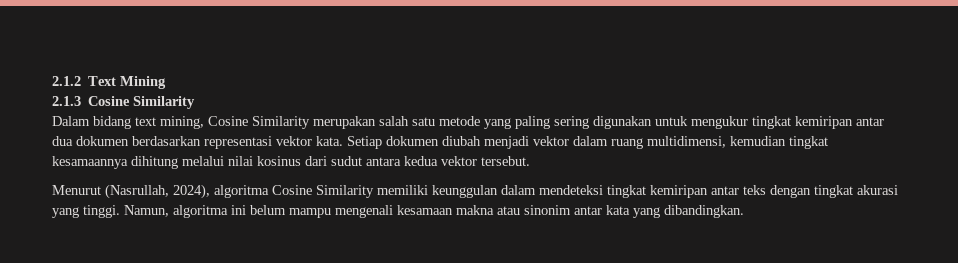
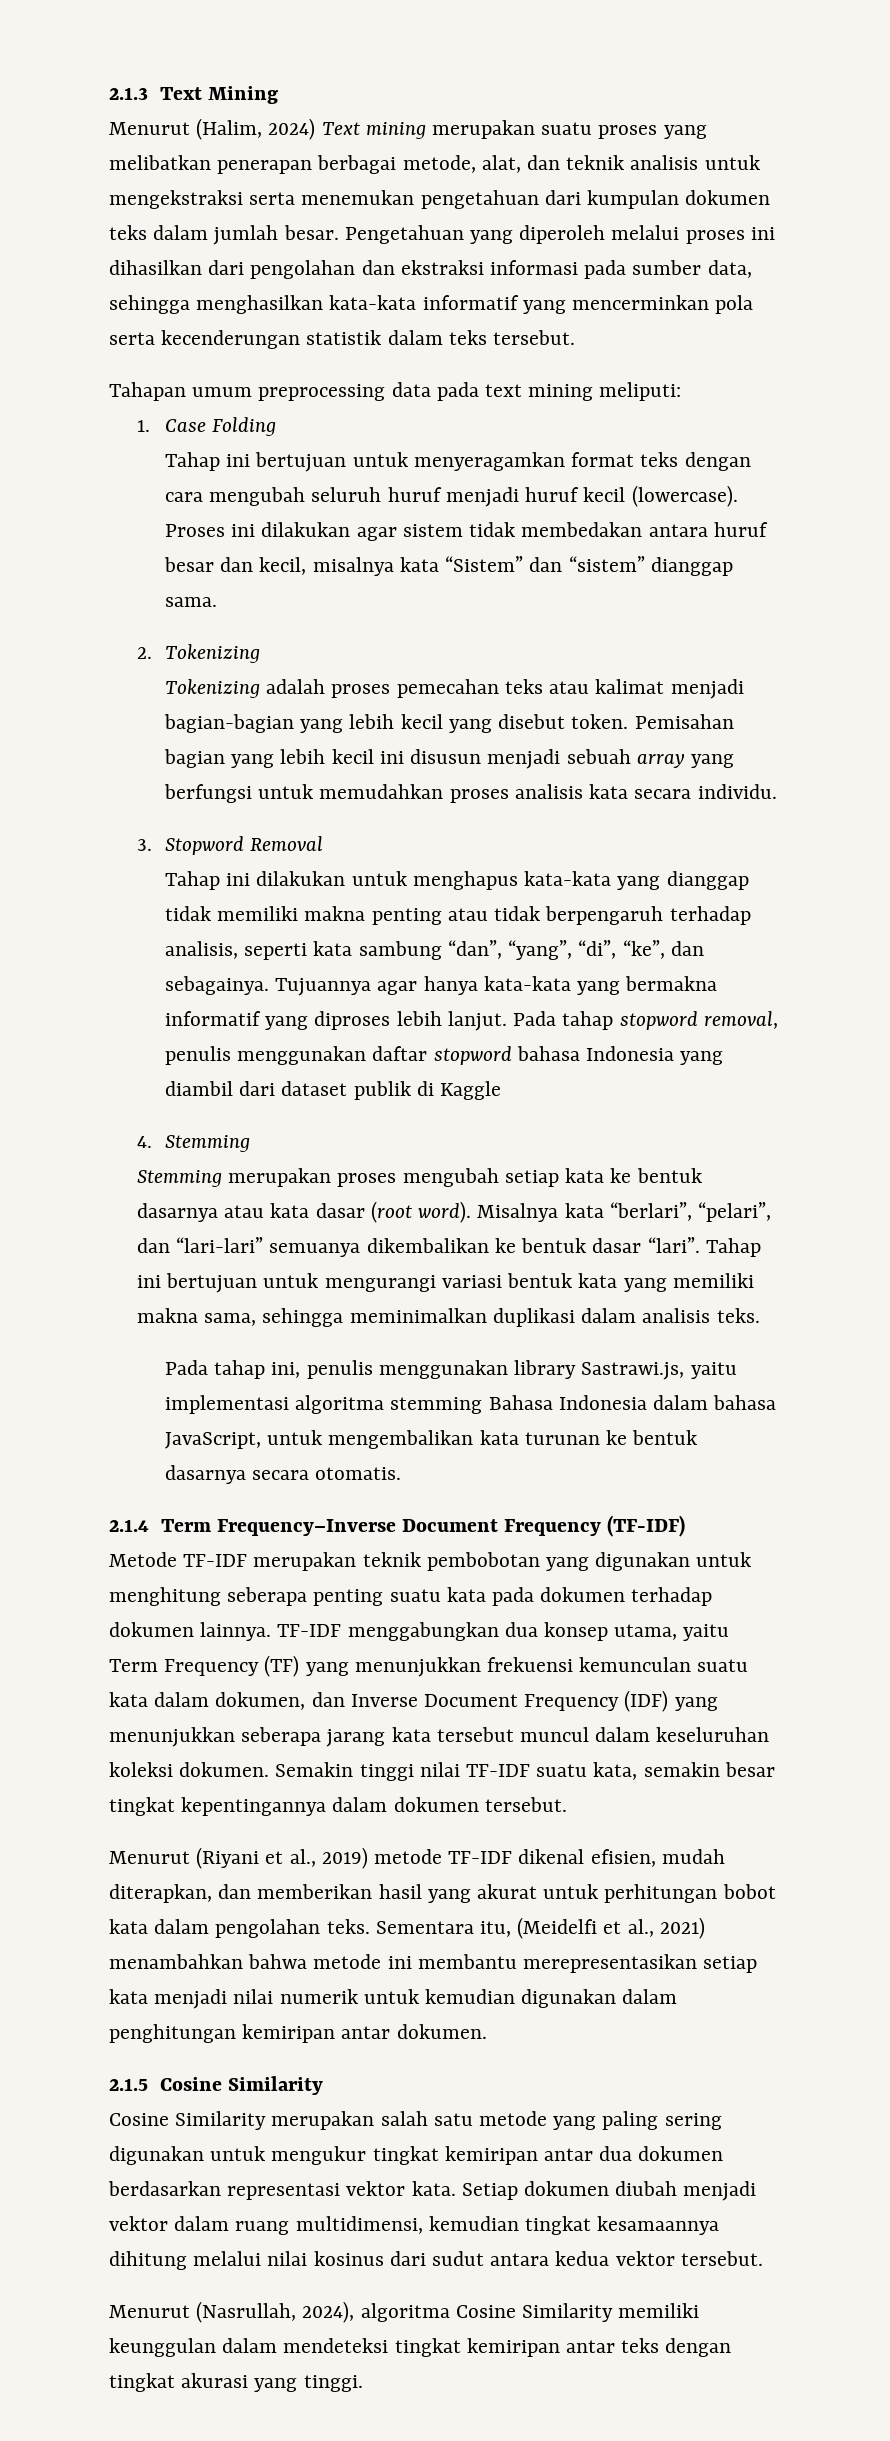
- 2.1.2 Text Mining
+ 2.1.3 Text Mining
- 2.1.3 Cosine Similarity
- Dalam bidang text mining, Cosine Similarity merupakan salah satu metode yang paling sering digunakan untuk mengukur tingkat kemiripan antar dua dokumen berdasarkan representasi vektor kata.
+ Menurut (Halim, 2024) Text mining merupakan suatu proses yang melibatkan penerapan berbagai metode, alat, dan teknik analisis untuk mengekstraksi serta menemukan pengetahuan dari kumpulan dokumen teks dalam jumlah besar. Pengetahuan yang diperoleh melalui proses ini dihasilkan dari pengolahan dan ekstraksi informasi pada sumber data, sehingga menghasilkan kata-kata informatif yang mencerminkan pola serta kecenderungan statistik dalam teks tersebut.
+ Tahapan umum preprocessing data pada text mining meliputi:
+ 1. Case Folding
+ Tahap ini bertujuan untuk menyeragamkan format teks dengan cara mengubah seluruh huruf menjadi huruf kecil (lowercase). Proses ini dilakukan agar sistem tidak membedakan antara huruf besar dan kecil, misalnya kata “Sistem” dan “sistem” dianggap sama.
+ 2. Tokenizing
+ Tokenizing adalah proses pemecahan teks atau kalimat menjadi bagian-bagian yang lebih kecil yang disebut token. Pemisahan bagian yang lebih kecil ini disusun menjadi sebuah array yang berfungsi untuk memudahkan proses analisis kata secara individu.
+ 3. Stopword Removal
+ Tahap ini dilakukan untuk menghapus kata-kata yang dianggap tidak memiliki makna penting atau tidak berpengaruh terhadap analisis, seperti kata sambung “dan”, “yang”, “di”, “ke”, dan sebagainya. Tujuannya agar hanya kata-kata yang bermakna informatif yang diproses lebih lanjut. Pada tahap stopword removal, penulis menggunakan daftar stopword bahasa Indonesia yang diambil dari dataset publik di Kaggle
+ 4. Stemming
+ Stemming merupakan proses mengubah setiap kata ke bentuk dasarnya atau kata dasar (root word). Misalnya kata “berlari”, “pelari”, dan “lari-lari” semuanya dikembalikan ke bentuk dasar “lari”. Tahap ini bertujuan untuk mengurangi variasi bentuk kata yang memiliki makna sama, sehingga meminimalkan duplikasi dalam analisis teks.
+ Pada tahap ini, penulis menggunakan library Sastrawi.js, yaitu implementasi algoritma stemming Bahasa Indonesia dalam bahasa JavaScript, untuk mengembalikan kata turunan ke bentuk dasarnya secara otomatis.
+ 2.1.4 Term Frequency–Inverse Document Frequency (TF-IDF)
+ Metode TF-IDF merupakan teknik pembobotan yang digunakan untuk menghitung seberapa penting suatu kata pada dokumen terhadap dokumen lainnya. TF-IDF menggabungkan dua konsep utama, yaitu Term Frequency (TF) yang menunjukkan frekuensi kemunculan suatu kata dalam dokumen, dan Inverse Document Frequency (IDF) yang menunjukkan seberapa jarang kata tersebut muncul dalam keseluruhan koleksi dokumen. Semakin tinggi nilai TF-IDF suatu kata, semakin besar tingkat kepentingannya dalam dokumen tersebut.
+ Menurut (Riyani et al., 2019) metode TF-IDF dikenal efisien, mudah diterapkan, dan memberikan hasil yang akurat untuk perhitungan bobot kata dalam pengolahan teks. Sementara itu, (Meidelfi et al., 2021) menambahkan bahwa metode ini membantu merepresentasikan setiap kata menjadi nilai numerik untuk kemudian digunakan dalam penghitungan kemiripan antar dokumen.
+ 2.1.5 Cosine Similarity
+ Cosine Similarity merupakan salah satu metode yang paling sering digunakan untuk mengukur tingkat kemiripan antar dua dokumen berdasarkan representasi vektor kata.
- Namun, algoritma ini belum mampu mengenali kesamaan makna atau sinonim antar kata yang dibandingkan.

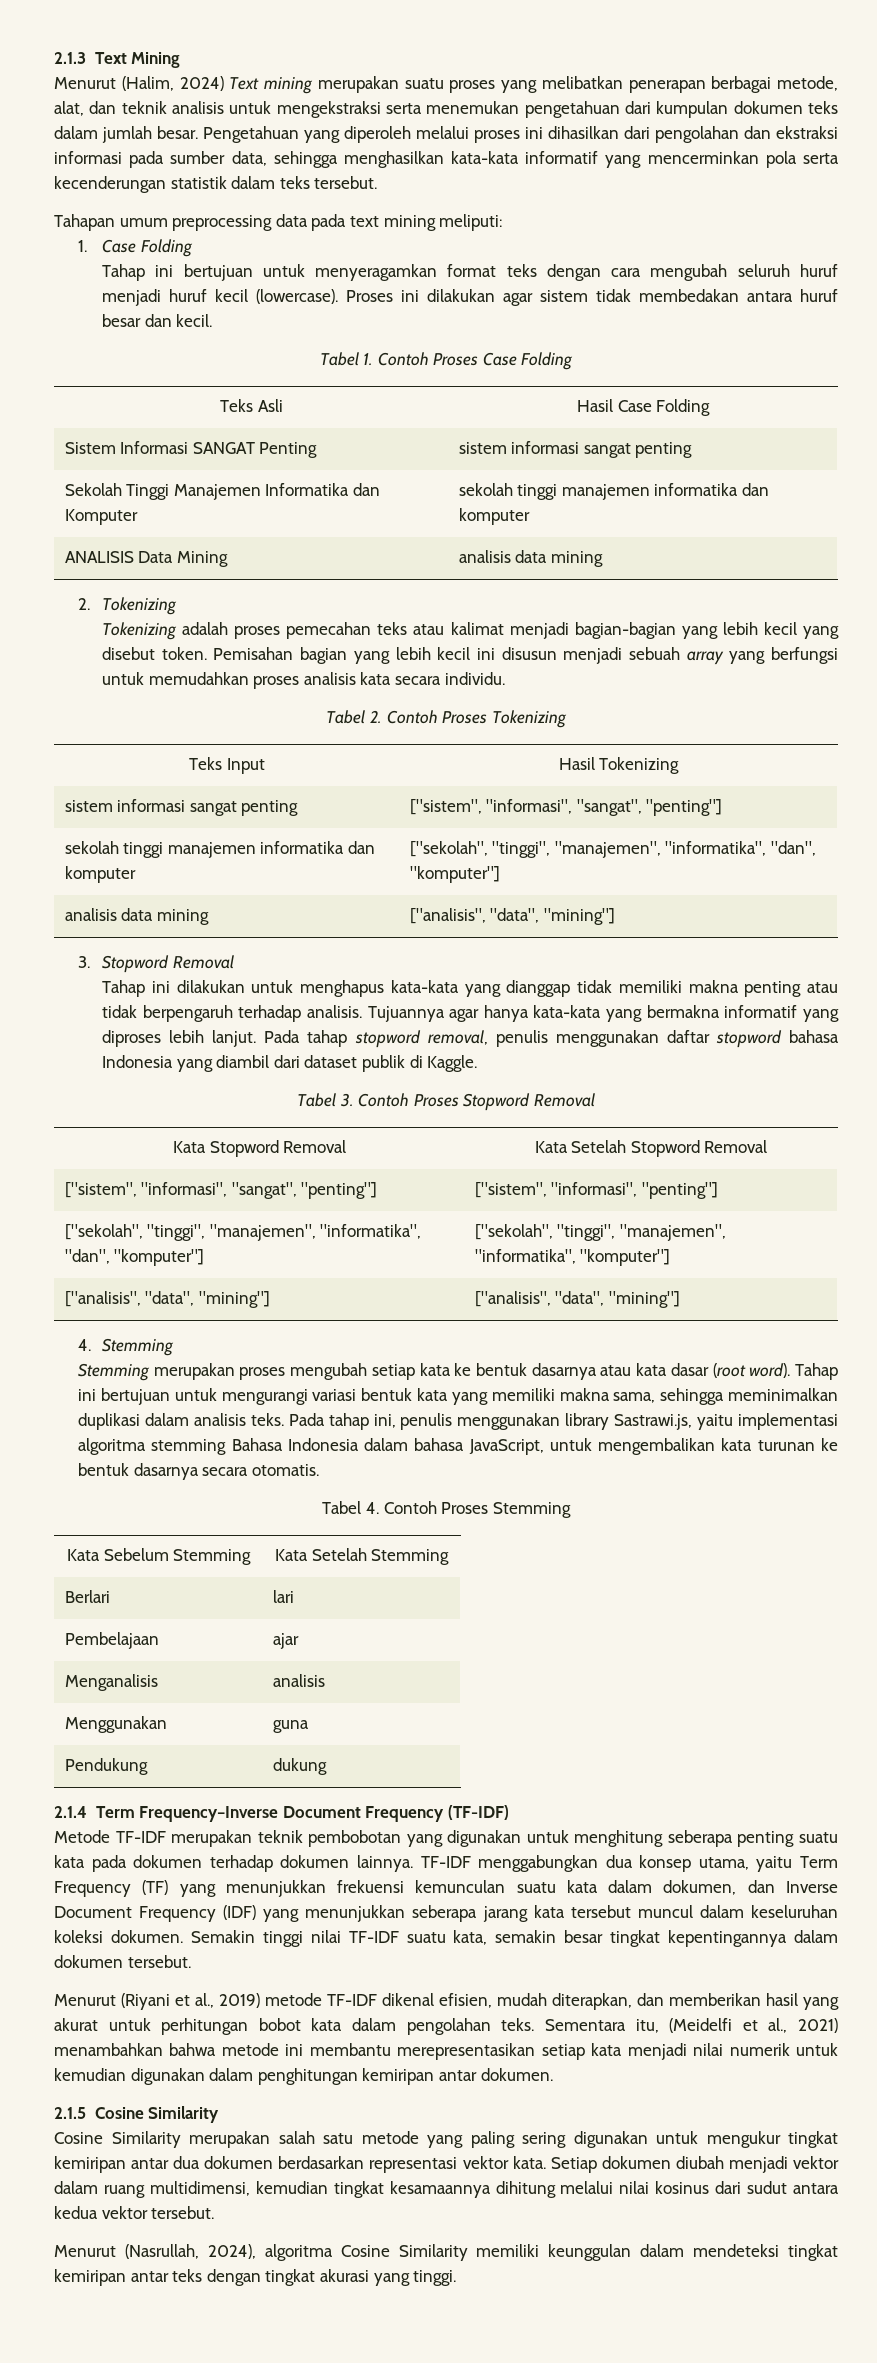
- Proses ini dilakukan agar sistem tidak membedakan antara huruf besar dan kecil, misalnya kata “Sistem” dan “sistem” dianggap sama.
+ Proses ini dilakukan agar sistem tidak membedakan antara huruf besar dan kecil.
+ Tabel 1. Contoh Proses Case Folding
+ Teks Asli | Hasil Case Folding
+ Sistem Informasi SANGAT Penting | sistem informasi sangat penting
+ Sekolah Tinggi Manajemen Informatika dan Komputer | sekolah tinggi manajemen informatika dan komputer
+ ANALISIS Data Mining | analisis data mining
+ Tabel 2. Contoh Proses Tokenizing
+ Teks Input | Hasil Tokenizing
+ sistem informasi sangat penting | ["sistem", "informasi", "sangat", "penting"]
+ sekolah tinggi manajemen informatika dan komputer | ["sekolah", "tinggi", "manajemen", "informatika", "dan", "komputer"]
+ analisis data mining | ["analisis", "data", "mining"]
- Tahap ini dilakukan untuk menghapus kata-kata yang dianggap tidak memiliki makna penting atau tidak berpengaruh terhadap analisis, seperti kata sambung “dan”, “yang”, “di”, “ke”, dan sebagainya.
+ Tahap ini dilakukan untuk menghapus kata-kata yang dianggap tidak memiliki makna penting atau tidak berpengaruh terhadap analisis.
- Pada tahap stopword removal, penulis menggunakan daftar stopword bahasa Indonesia yang diambil dari dataset publik di Kaggle
+ Pada tahap stopword removal, penulis menggunakan daftar stopword bahasa Indonesia yang diambil dari dataset publik di Kaggle.
+ Tabel 3. Contoh Proses Stopword Removal
+ Kata Stopword Removal | Kata Setelah Stopword Removal
+ ["sistem", "informasi", "sangat", "penting"] | ["sistem", "informasi", "penting"]
+ ["sekolah", "tinggi", "manajemen", "informatika", "dan", "komputer"] | ["sekolah", "tinggi", "manajemen", "informatika", "komputer"]
+ ["analisis", "data", "mining"] | ["analisis", "data", "mining"]
- Misalnya kata “berlari”, “pelari”, dan “lari-lari” semuanya dikembalikan ke bentuk dasar “lari”.
- Tahap ini bertujuan untuk mengurangi variasi bentuk kata yang memiliki makna sama, sehingga meminimalkan duplikasi dalam analisis teks.
- Pada tahap ini, penulis menggunakan library Sastrawi.js, yaitu implementasi algoritma stemming Bahasa Indonesia dalam bahasa JavaScript, untuk mengembalikan kata turunan ke bentuk dasarnya secara otomatis.
+ Tahap ini bertujuan untuk mengurangi variasi bentuk kata yang memiliki makna sama, sehingga meminimalkan duplikasi dalam analisis teks. Pada tahap ini, penulis menggunakan library Sastrawi.js, yaitu implementasi algoritma stemming Bahasa Indonesia dalam bahasa JavaScript, untuk mengembalikan kata turunan ke bentuk dasarnya secara otomatis.
+ Tabel 4. Contoh Proses Stemming
+ Kata Sebelum Stemming | Kata Setelah Stemming
+ Berlari | lari
+ Pembelajaan | ajar
+ Menganalisis | analisis
+ Menggunakan | guna
+ Pendukung | dukung

